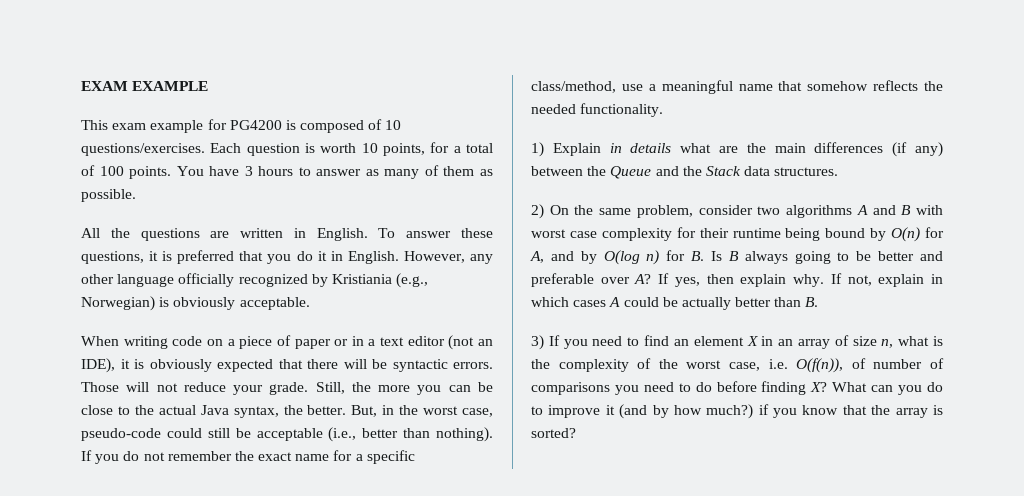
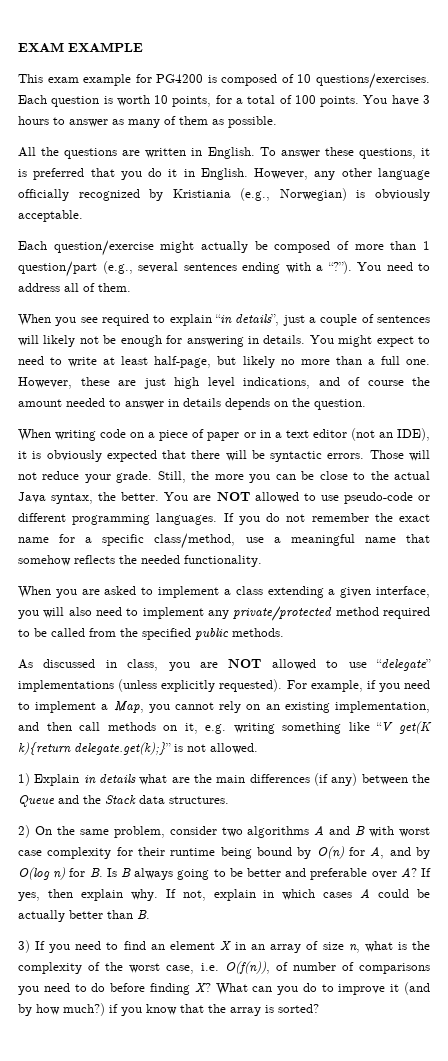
+ Each question/exercise might actually be composed of more than 1 question/part (e.g., several sentences ending with a “?”). You need to address all of them.
+ When you see required to explain “in details”, just a couple of sentences will likely not be enough for answering in details. You might expect to need to write at least half-page, but likely no more than a full one. However, these are just high level indications, and of course the amount needed to answer in details depends on the question.
- But, in the worst case, pseudo-code could still be acceptable (i.e., better than nothing).
+ You are NOT allowed to use pseudo-code or different programming languages.
+ When you are asked to implement a class extending a given interface, you will also need to implement any private/protected method required to be called from the specified public methods.
+ As discussed in class, you are NOT allowed to use “delegate” implementations (unless explicitly requested). For example, if you need to implement a Map, you cannot rely on an existing implementation, and then call methods on it, e.g. writing something like “V get(K k){return delegate.get(k);}” is not allowed.

